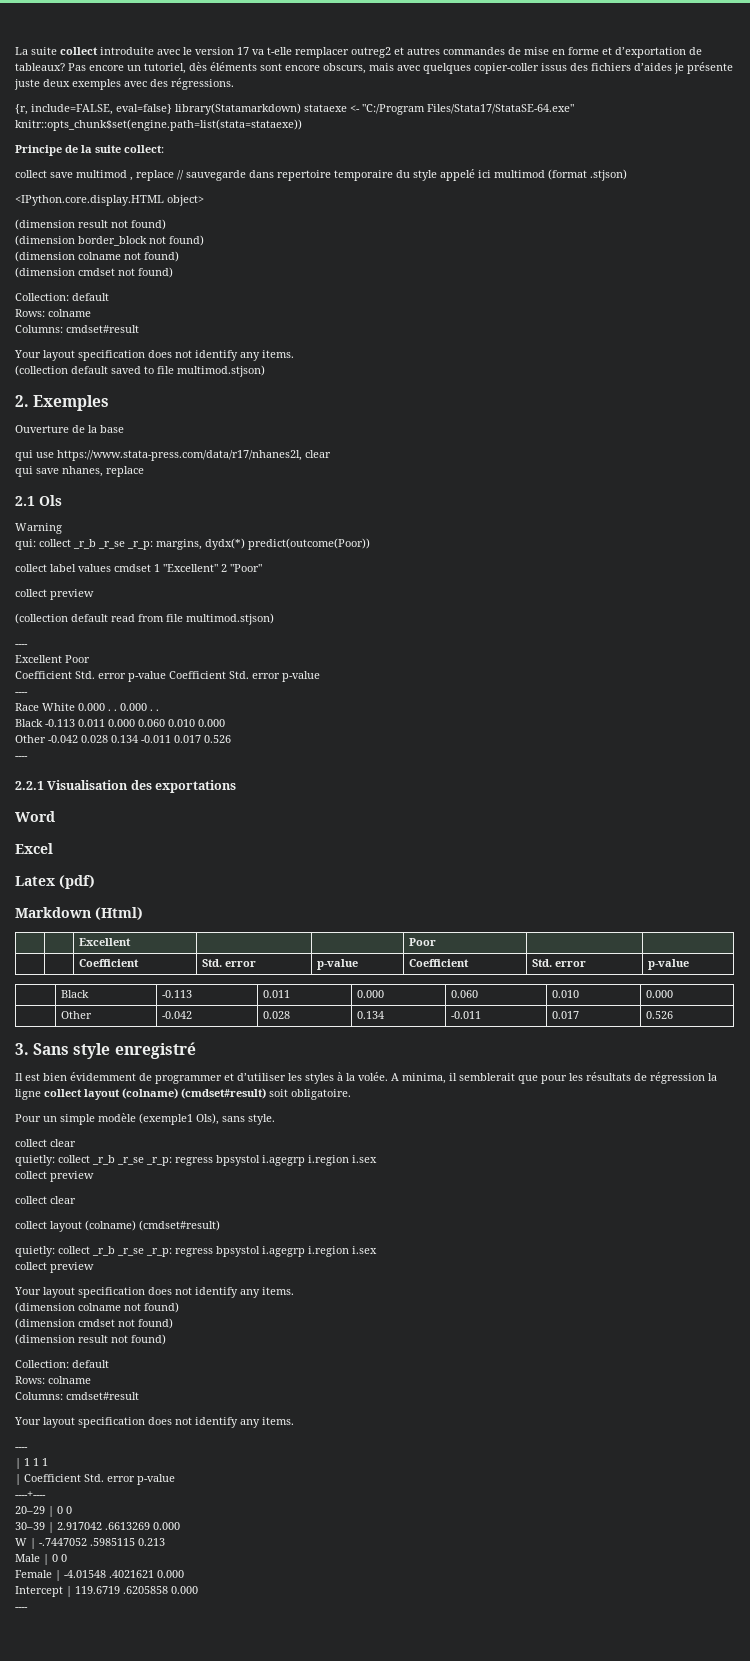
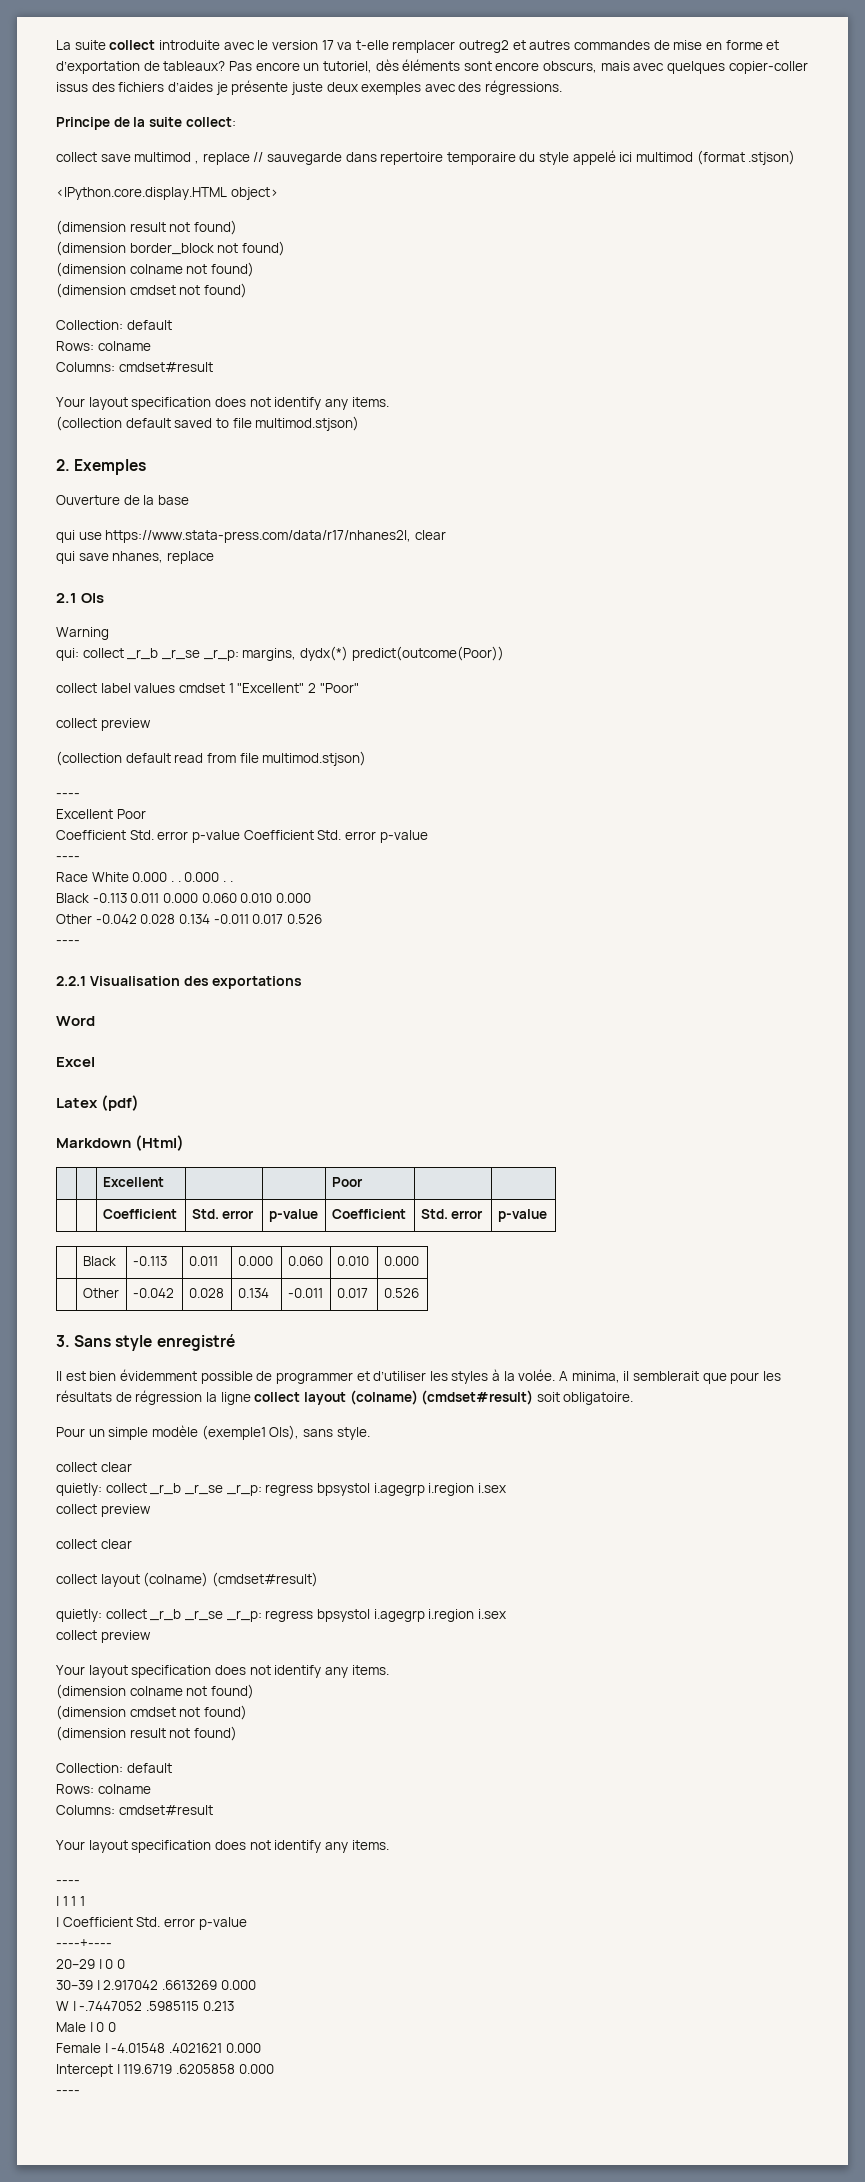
- {r, include=FALSE, eval=false} library(Statamarkdown) stataexe <- "C:/Program Files/Stata17/StataSE-64.exe" knitr::opts_chunk$set(engine.path=list(stata=stataexe))
- Il est bien évidemment de programmer et d’utiliser les styles à la volée.
+ Il est bien évidemment possible de programmer et d’utiliser les styles à la volée.

